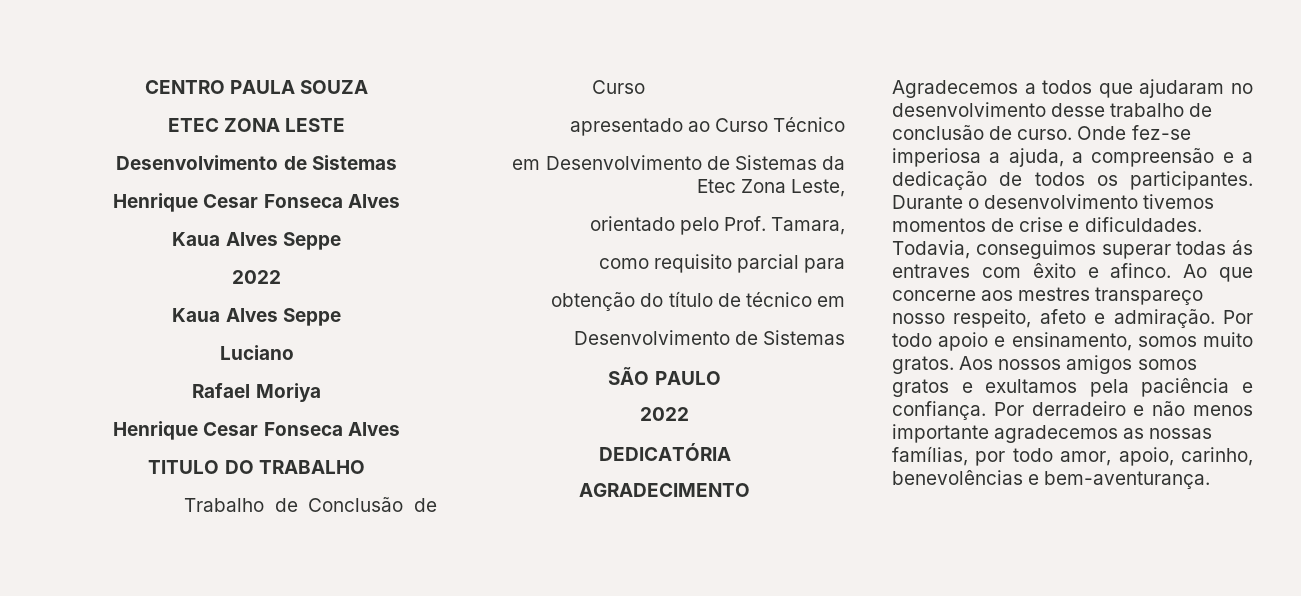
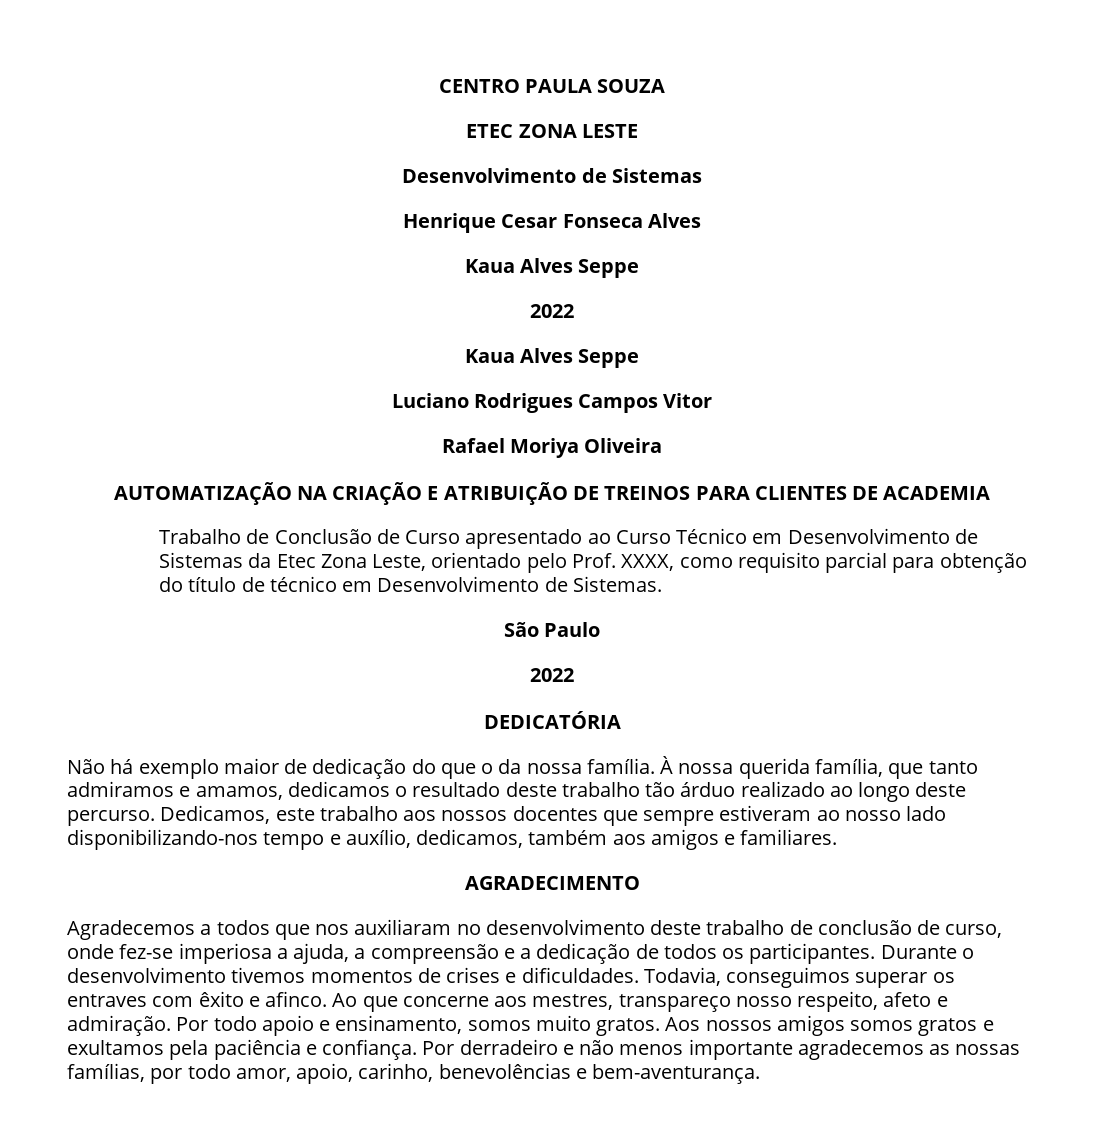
- Luciano
+ Luciano Rodrigues Campos Vitor
- Rafael Moriya
- Henrique Cesar Fonseca Alves
- TITULO DO TRABALHO
+ Rafael Moriya Oliveira
+ AUTOMATIZAÇÃO NA CRIAÇÃO E ATRIBUIÇÃO DE TREINOS PARA CLIENTES DE ACADEMIA
- Trabalho de Conclusão de Curso
- apresentado ao Curso Técnico
- em Desenvolvimento de Sistemas da Etec Zona Leste,
- orientado pelo Prof. Tamara,
- como requisito parcial para
- obtenção do título de técnico em
- Desenvolvimento de Sistemas
- SÃO PAULO
+ Trabalho de Conclusão de Curso apresentado ao Curso Técnico em Desenvolvimento de Sistemas da Etec Zona Leste, orientado pelo Prof. XXXX, como requisito parcial para obtenção do título de técnico em Desenvolvimento de Sistemas.
+ São Paulo
+ Não há exemplo maior de dedicação do que o da nossa família. À nossa querida família, que tanto admiramos e amamos, dedicamos o resultado deste trabalho tão árduo realizado ao longo deste percurso. Dedicamos, este trabalho aos nossos docentes que sempre estiveram ao nosso lado disponibilizando-nos tempo e auxílio, dedicamos, também aos amigos e familiares.
- Agradecemos a todos que ajudaram no desenvolvimento desse trabalho de conclusão de curso. Onde fez-se imperiosa a ajuda, a compreensão e a dedicação de todos os participantes.
+ Agradecemos a todos que nos auxiliaram no desenvolvimento deste trabalho de conclusão de curso, onde fez-se imperiosa a ajuda, a compreensão e a dedicação de todos os participantes.
- Durante o desenvolvimento tivemos momentos de crise e dificuldades.
+ Durante o desenvolvimento tivemos momentos de crises e dificuldades.
- Todavia, conseguimos superar todas ás entraves com êxito e afinco.
+ Todavia, conseguimos superar os entraves com êxito e afinco.
- Ao que concerne aos mestres transpareço nosso respeito, afeto e admiração.
+ Ao que concerne aos mestres, transpareço nosso respeito, afeto e admiração.

